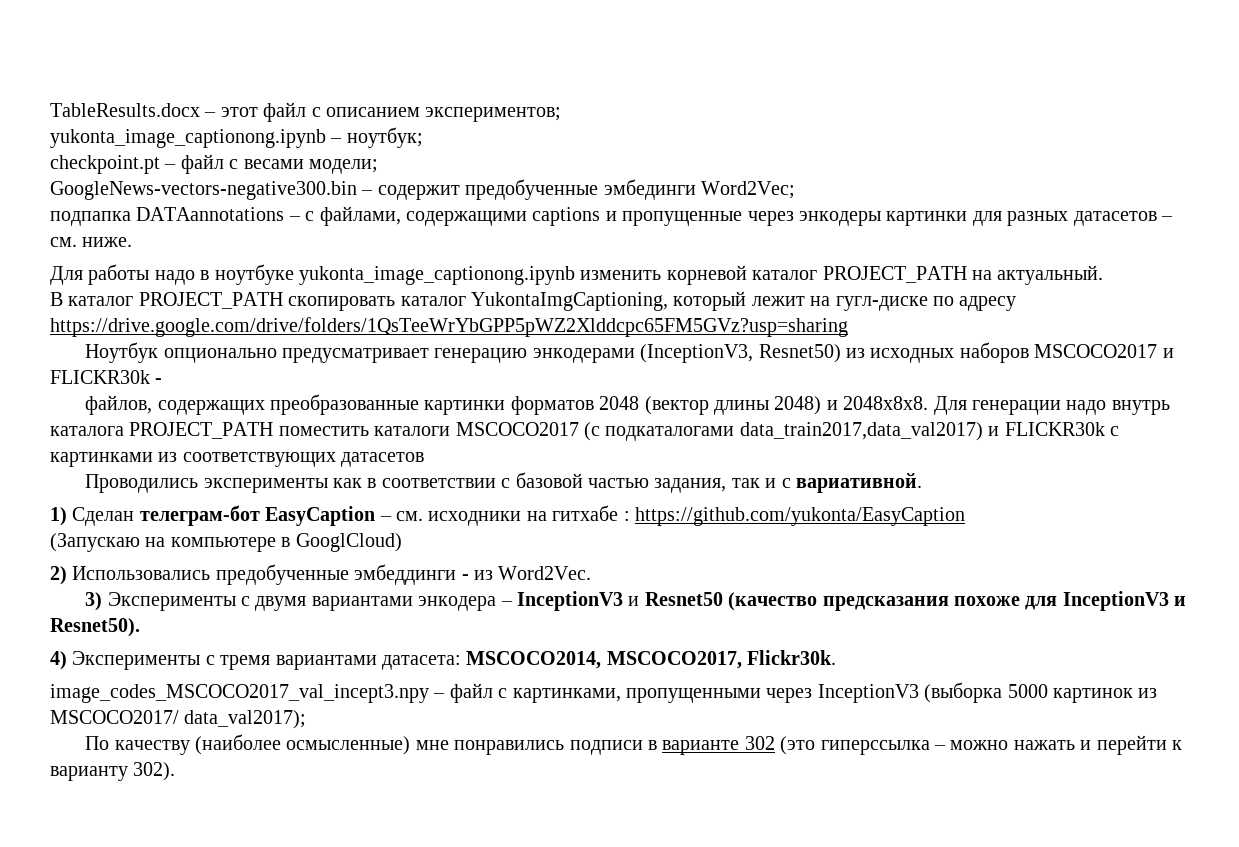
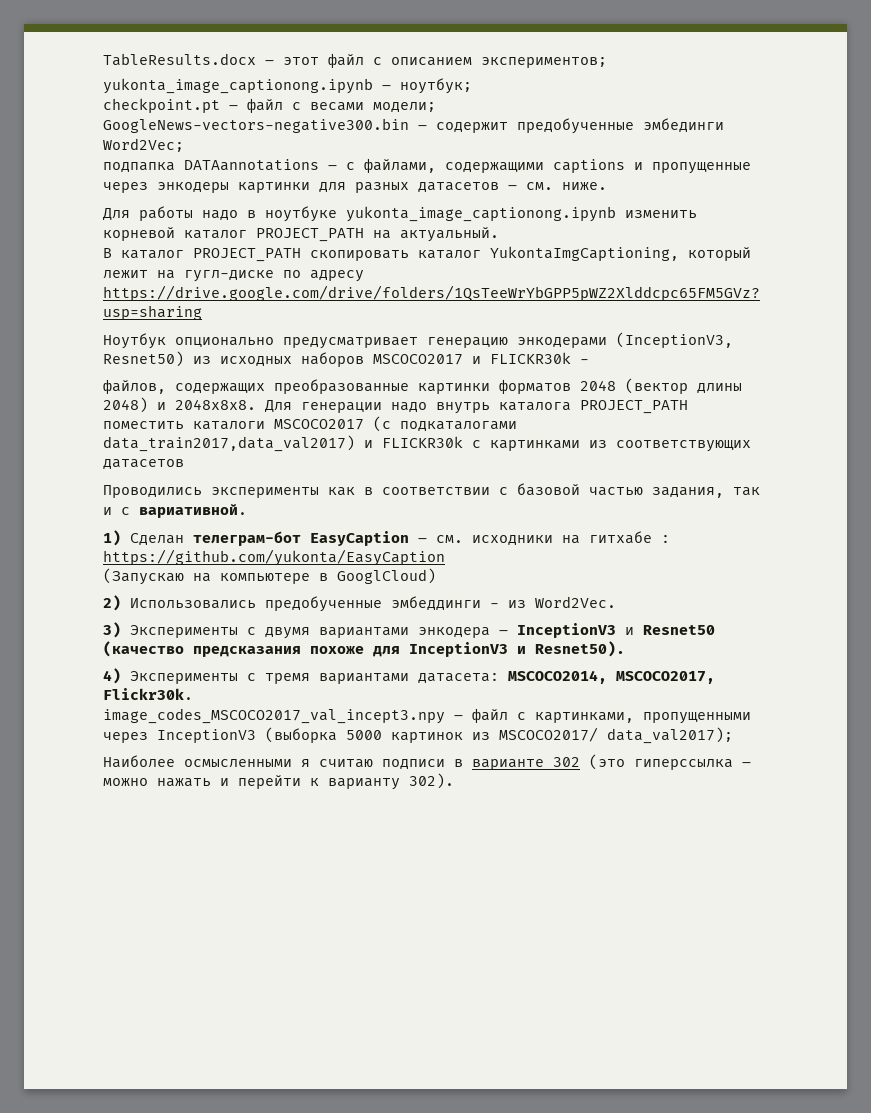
- По качеству (наиболее осмысленные) мне понравились подписи в варианте 302 (это гиперссылка – можно нажать и перейти к варианту 302).
+ Наиболее осмысленными я считаю подписи в варианте 302 (это гиперссылка – можно нажать и перейти к варианту 302).

